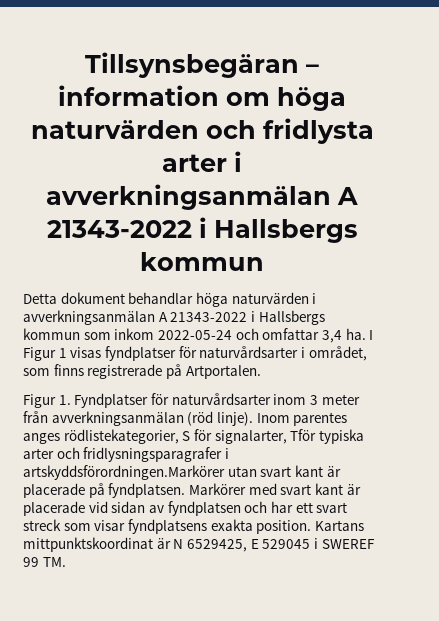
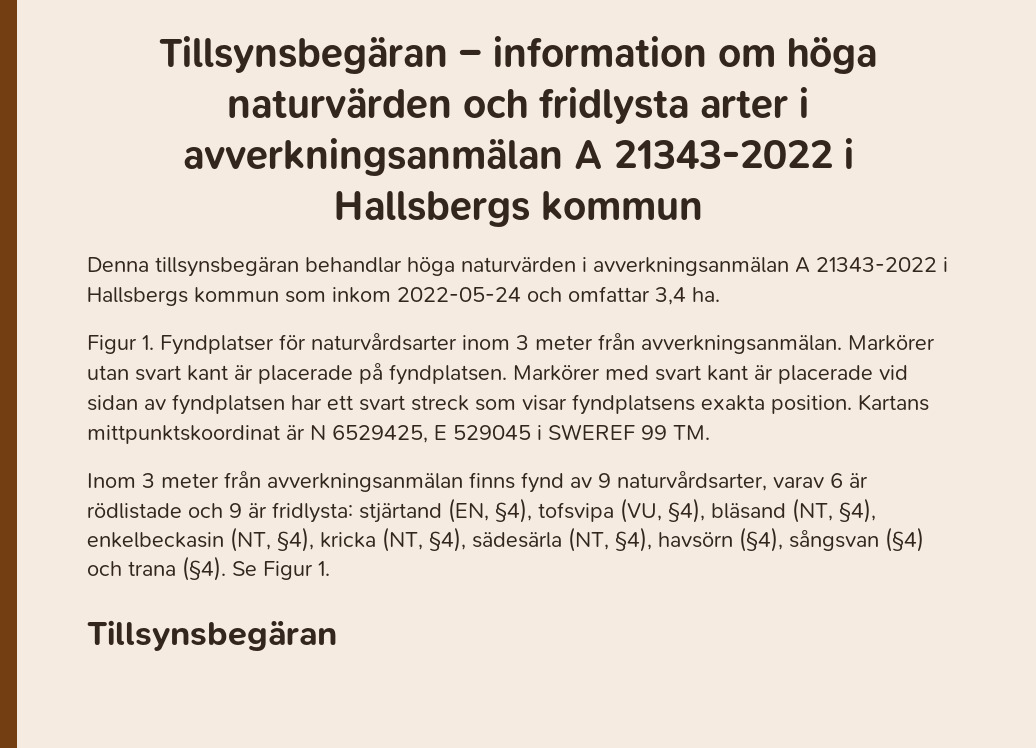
- Detta dokument behandlar höga naturvärden i avverkningsanmälan A 21343-2022 i Hallsbergs kommun som inkom 2022-05-24 och omfattar 3,4 ha. I Figur 1 visas fyndplatser för naturvårdsarter i området, som finns registrerade på Artportalen.
+ Denna tillsynsbegäran behandlar höga naturvärden i avverkningsanmälan A 21343-2022 i Hallsbergs kommun som inkom 2022-05-24 och omfattar 3,4 ha.
- Figur 1. Fyndplatser för naturvårdsarter inom 3 meter från avverkningsanmälan (röd linje). Inom parentes anges rödlistekategorier, S för signalarter, Tför typiska arter och fridlysningsparagrafer i artskyddsförordningen.Markörer utan svart kant är placerade på fyndplatsen.
+ Figur 1. Fyndplatser för naturvårdsarter inom 3 meter från avverkningsanmälan. Markörer utan svart kant är placerade på fyndplatsen.
- Markörer med svart kant är placerade vid sidan av fyndplatsen och har ett svart streck som visar fyndplatsens exakta position.
+ Markörer med svart kant är placerade vid sidan av fyndplatsen har ett svart streck som visar fyndplatsens exakta position.
+ Inom 3 meter från avverkningsanmälan finns fynd av 9 naturvårdsarter, varav 6 är rödlistade och 9 är fridlysta: stjärtand (EN, §4), tofsvipa (VU, §4), bläsand (NT, §4), enkelbeckasin (NT, §4), kricka (NT, §4), sädesärla (NT, §4), havsörn (§4), sångsvan (§4) och trana (§4). Se Figur 1.
+ Tillsynsbegäran

